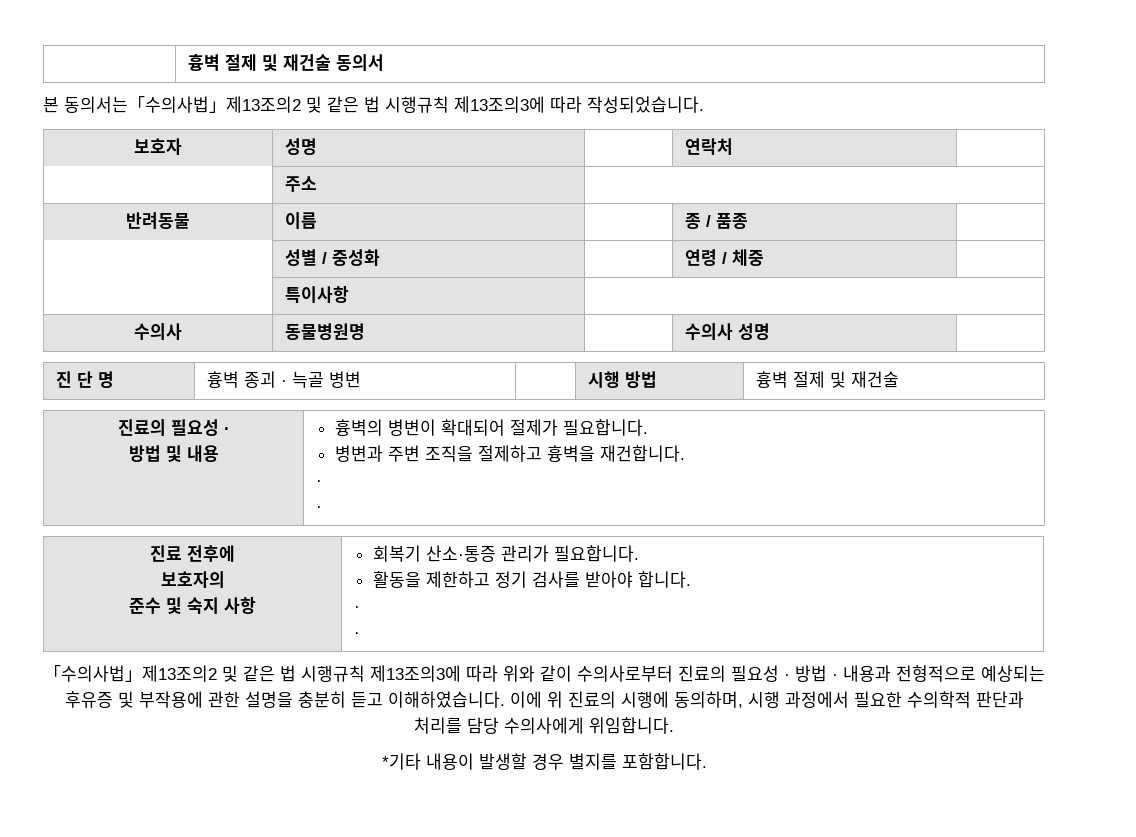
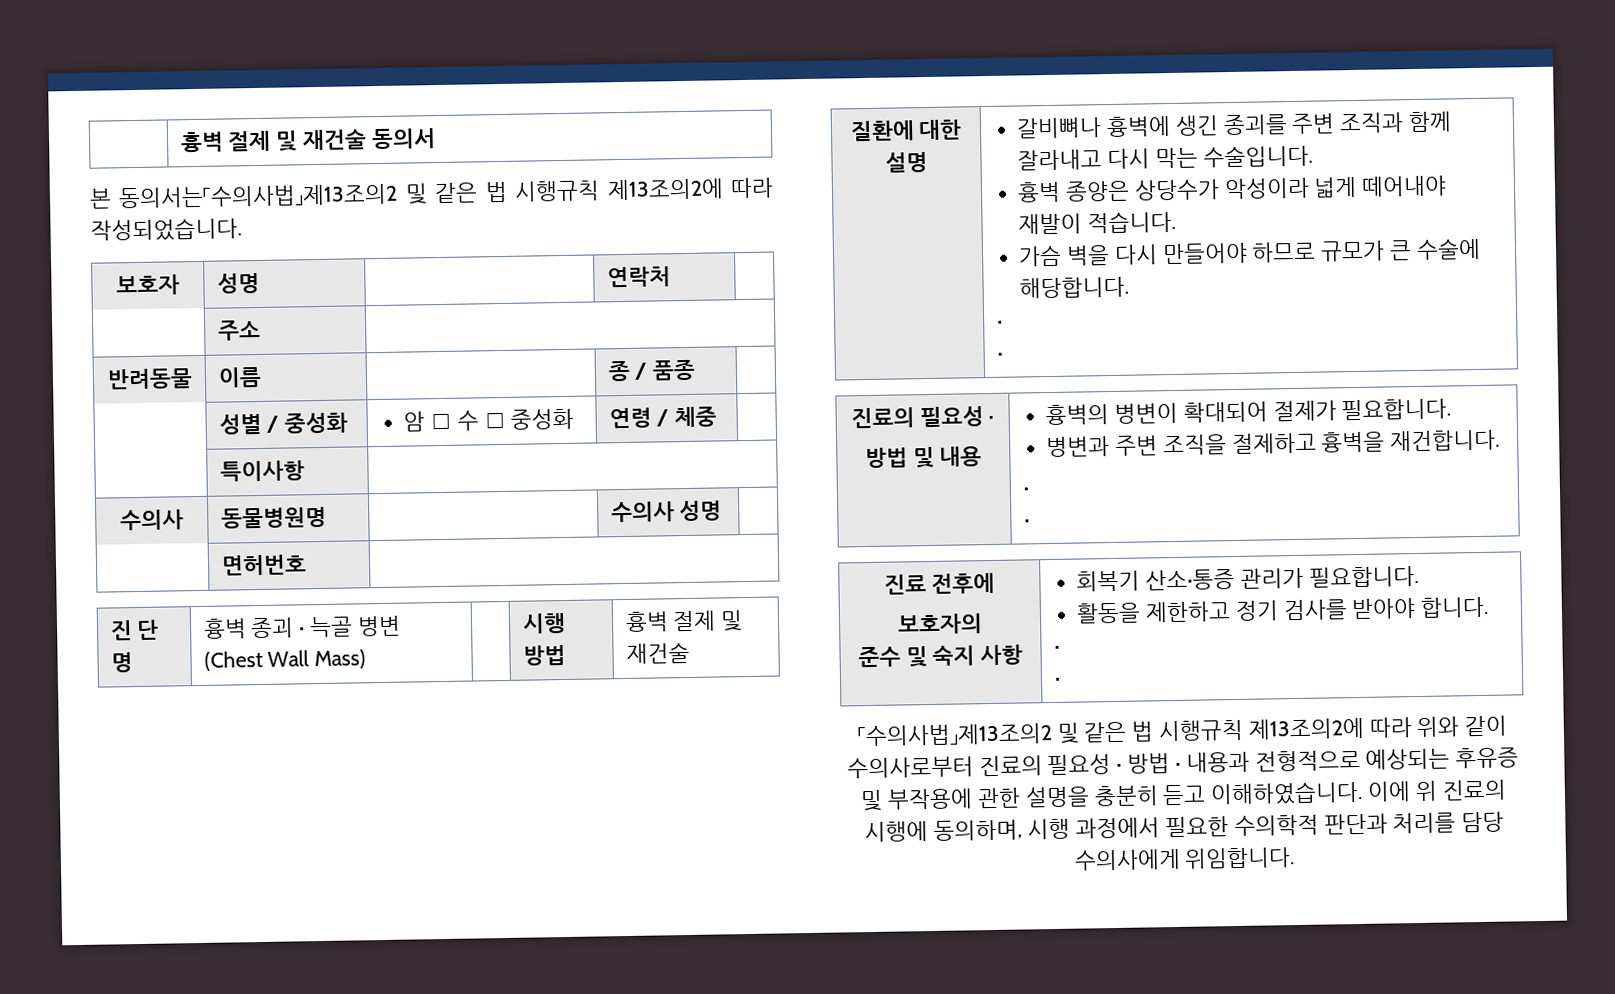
- 본 동의서는「수의사법」제13조의2 및 같은 법 시행규칙 제13조의3에 따라 작성되었습니다.
+ 본 동의서는「수의사법」제13조의2 및 같은 법 시행규칙 제13조의2에 따라 작성되었습니다.
- | 성별 / 중성화 | | 연령 / 체중 |
+ | 성별 / 중성화 | 암 □ 수 □ 중성화 | 연령 / 체중 |
+ | 면허번호 |
- 진 단 명 | 흉벽 종괴 · 늑골 병변 | | 시행 방법 | 흉벽 절제 및 재건술
+ 진 단 명 | 흉벽 종괴 · 늑골 병변 (Chest Wall Mass) | | 시행 방법 | 흉벽 절제 및 재건술
+ 질환에 대한 설명 | 갈비뼈나 흉벽에 생긴 종괴를 주변 조직과 함께 잘라내고 다시 막는 수술입니다.
+ 흉벽 종양은 상당수가 악성이라 넓게 떼어내야 재발이 적습니다.
+ 가슴 벽을 다시 만들어야 하므로 규모가 큰 수술에 해당합니다.
+ ·
+ ·
- 「수의사법」제13조의2 및 같은 법 시행규칙 제13조의3에 따라 위와 같이 수의사로부터 진료의 필요성 · 방법 · 내용과 전형적으로 예상되는 후유증 및 부작용에 관한 설명을 충분히 듣고 이해하였습니다.
+ 「수의사법」제13조의2 및 같은 법 시행규칙 제13조의2에 따라 위와 같이 수의사로부터 진료의 필요성 · 방법 · 내용과 전형적으로 예상되는 후유증 및 부작용에 관한 설명을 충분히 듣고 이해하였습니다.
- *기타 내용이 발생할 경우 별지를 포함합니다.

